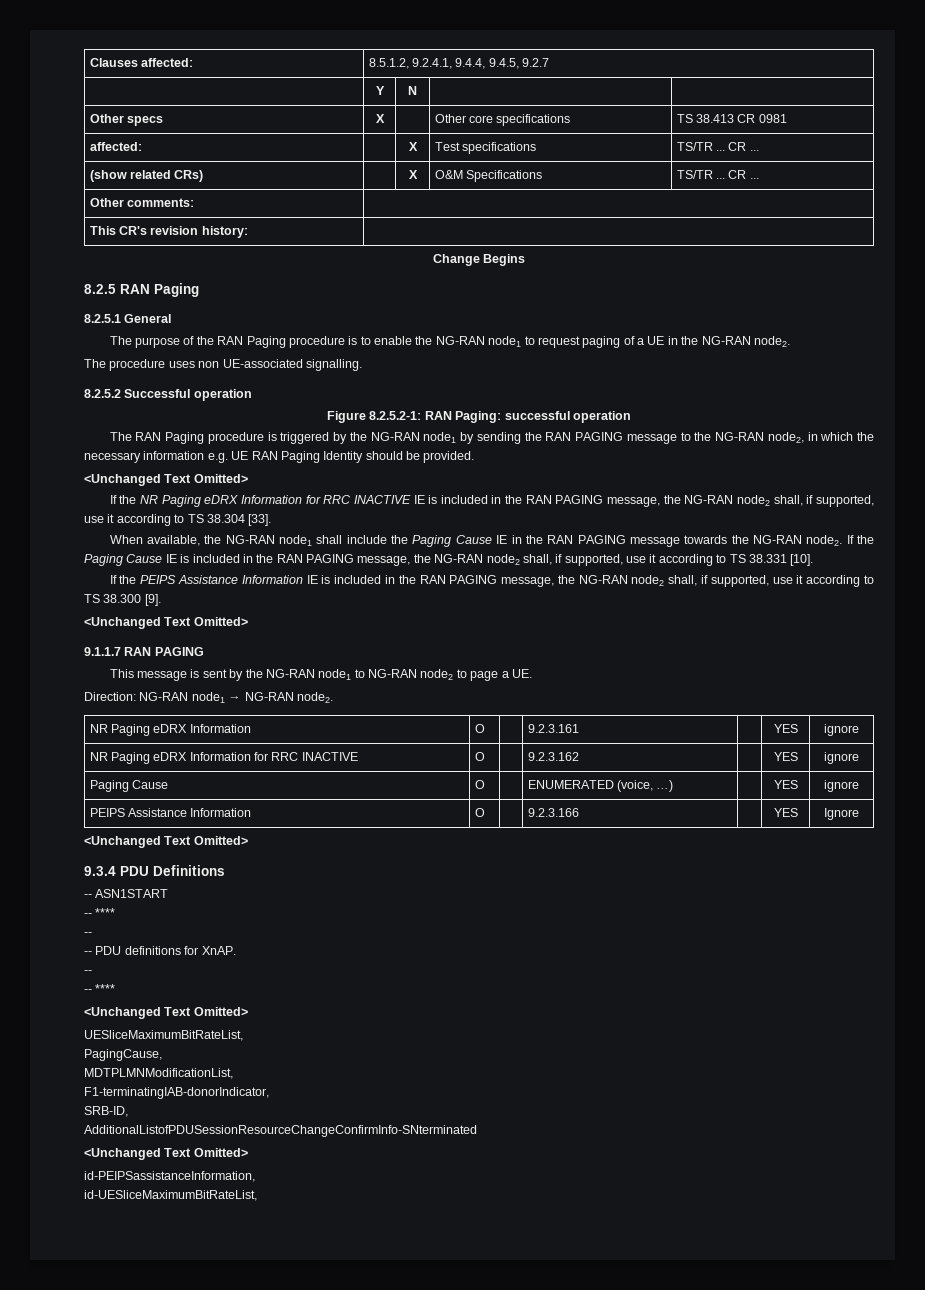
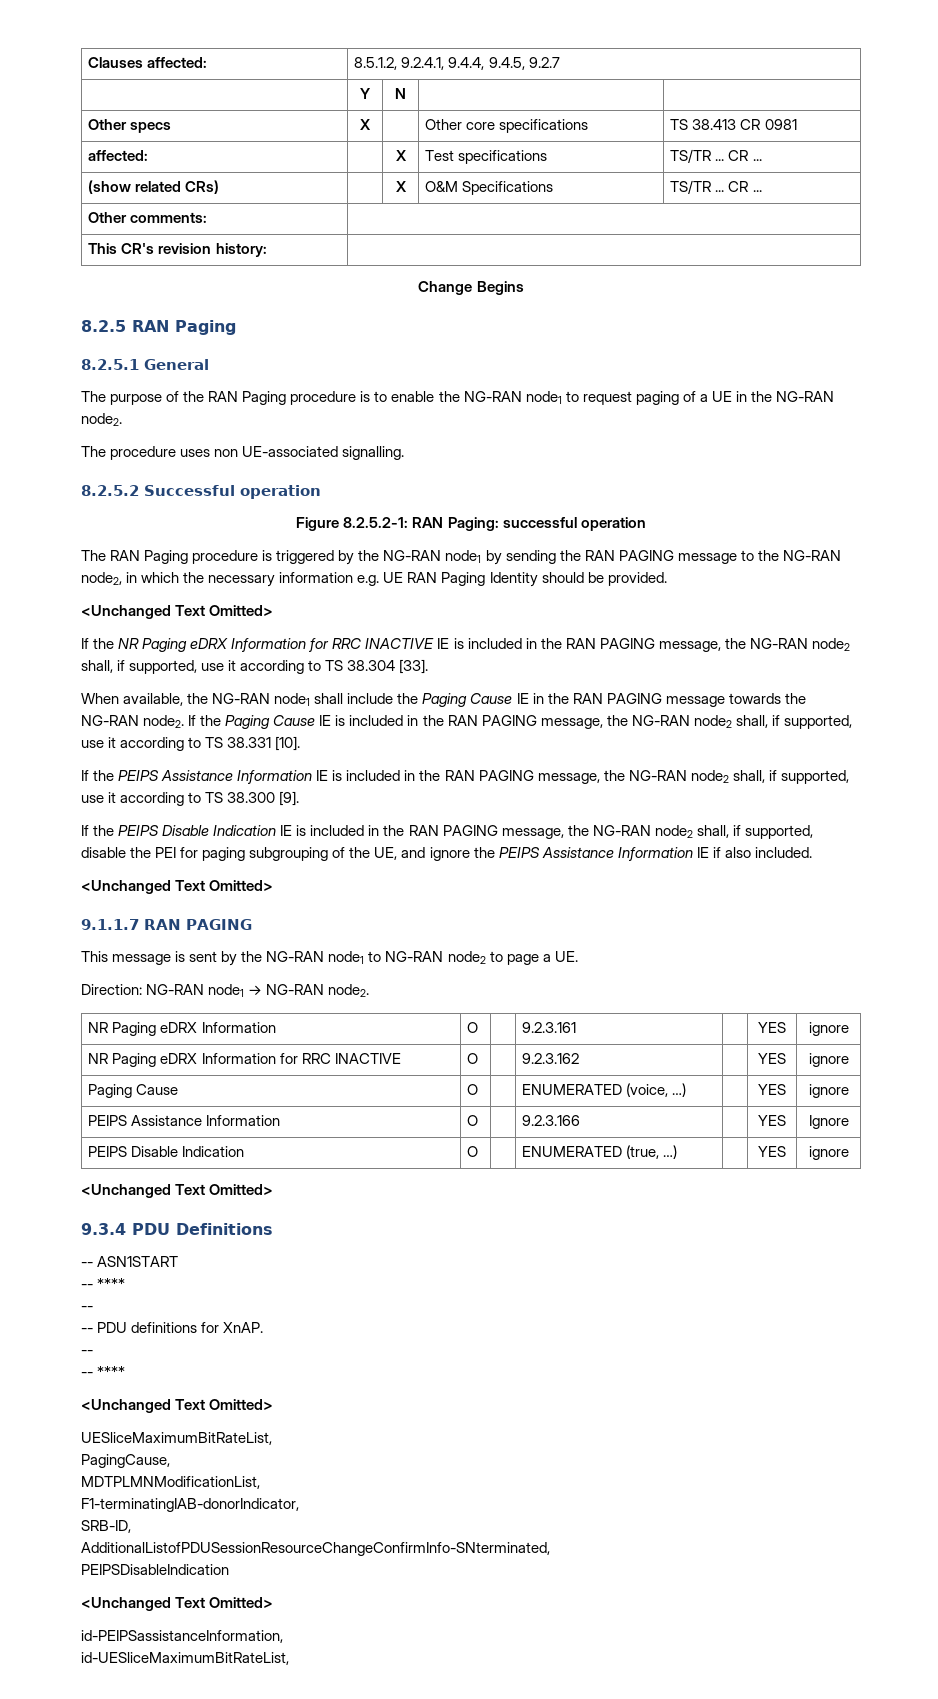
+ If the PEIPS Disable Indication IE is included in the RAN PAGING message, the NG-RAN node2 shall, if supported, disable the PEI for paging subgrouping of the UE, and ignore the PEIPS Assistance Information IE if also included.
+ PEIPS Disable Indication | O | | ENUMERATED (true, …) | | YES | ignore
- AdditionalListofPDUSessionResourceChangeConfirmInfo-SNterminated
+ AdditionalListofPDUSessionResourceChangeConfirmInfo-SNterminated,
+ PEIPSDisableIndication

